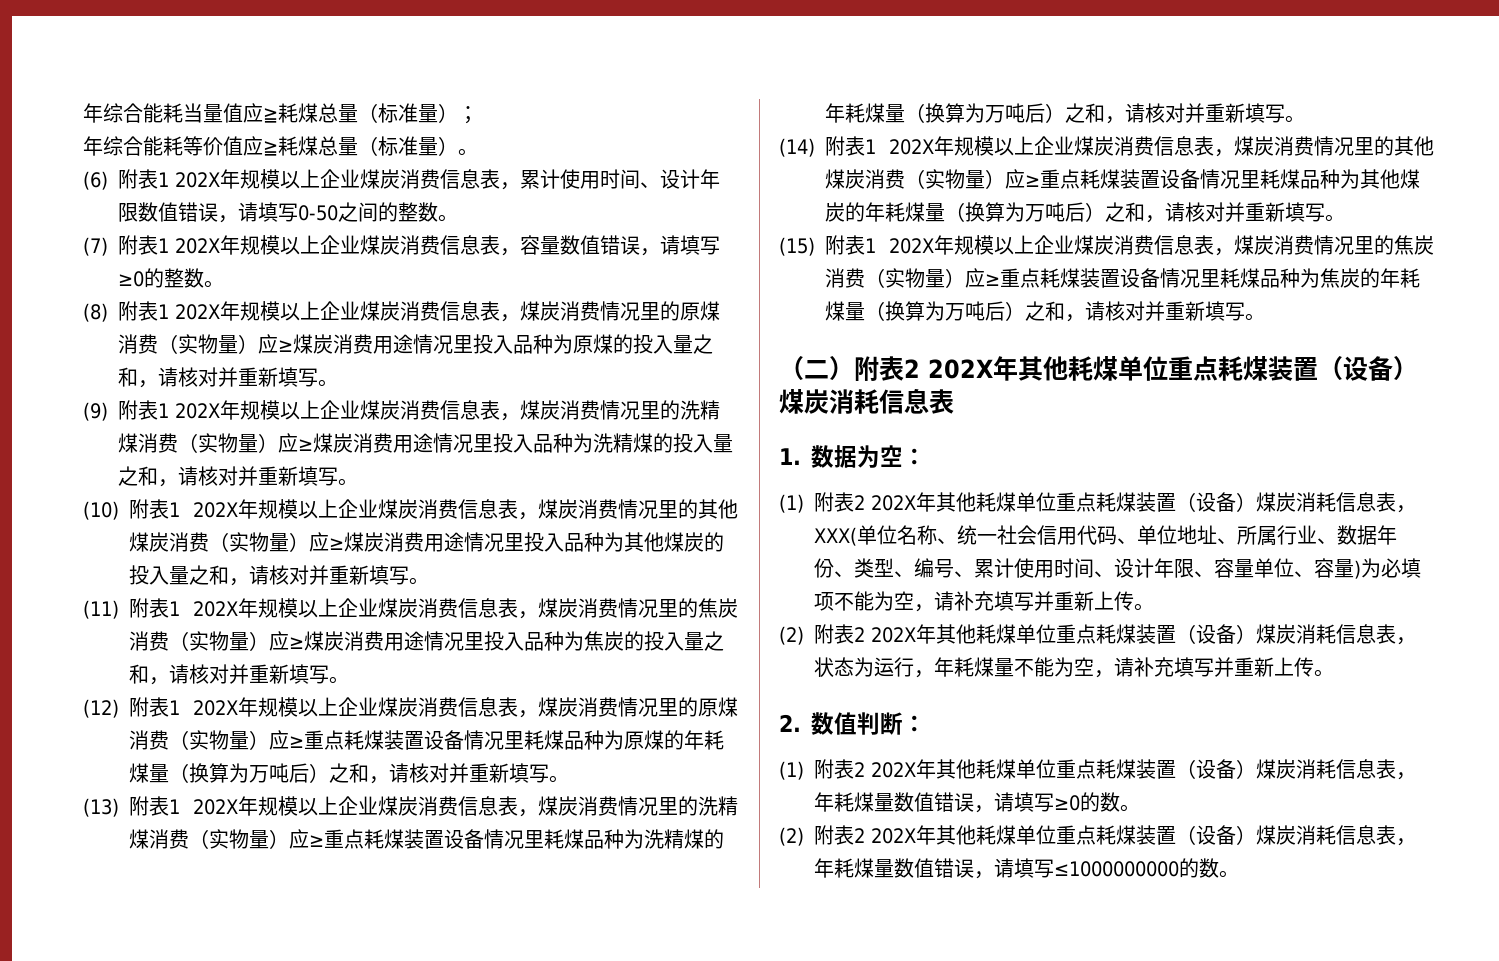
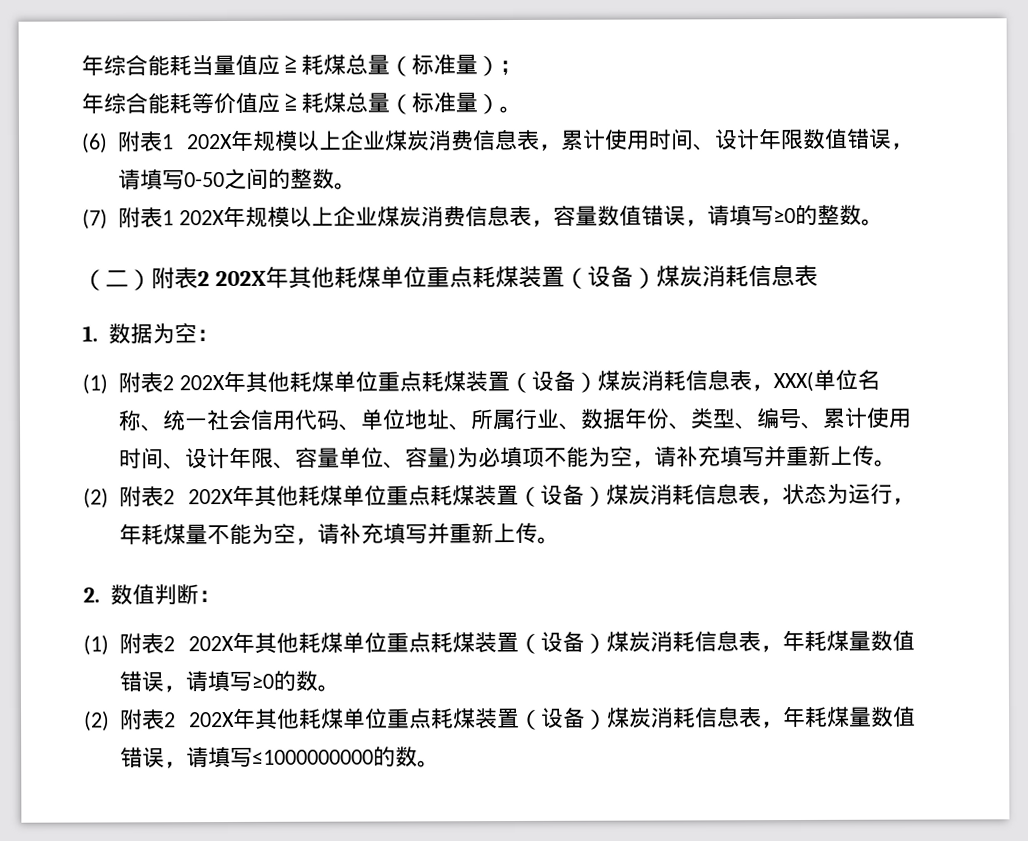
- (8)附表1 202X年规模以上企业煤炭消费信息表，煤炭消费情况里的原煤消费（实物量）应≥煤炭消费用途情况里投入品种为原煤的投入量之和，请核对并重新填写。
- (9)附表1 202X年规模以上企业煤炭消费信息表，煤炭消费情况里的洗精煤消费（实物量）应≥煤炭消费用途情况里投入品种为洗精煤的投入量之和，请核对并重新填写。
- (10)附表1 202X年规模以上企业煤炭消费信息表，煤炭消费情况里的其他煤炭消费（实物量）应≥煤炭消费用途情况里投入品种为其他煤炭的投入量之和，请核对并重新填写。
- (11)附表1 202X年规模以上企业煤炭消费信息表，煤炭消费情况里的焦炭消费（实物量）应≥煤炭消费用途情况里投入品种为焦炭的投入量之和，请核对并重新填写。
- (12)附表1 202X年规模以上企业煤炭消费信息表，煤炭消费情况里的原煤消费（实物量）应≥重点耗煤装置设备情况里耗煤品种为原煤的年耗煤量（换算为万吨后）之和，请核对并重新填写。
- (13)附表1 202X年规模以上企业煤炭消费信息表，煤炭消费情况里的洗精煤消费（实物量）应≥重点耗煤装置设备情况里耗煤品种为洗精煤的年耗煤量（换算为万吨后）之和，请核对并重新填写。
- (14)附表1 202X年规模以上企业煤炭消费信息表，煤炭消费情况里的其他煤炭消费（实物量）应≥重点耗煤装置设备情况里耗煤品种为其他煤炭的年耗煤量（换算为万吨后）之和，请核对并重新填写。
- (15)附表1 202X年规模以上企业煤炭消费信息表，煤炭消费情况里的焦炭消费（实物量）应≥重点耗煤装置设备情况里耗煤品种为焦炭的年耗煤量（换算为万吨后）之和，请核对并重新填写。

